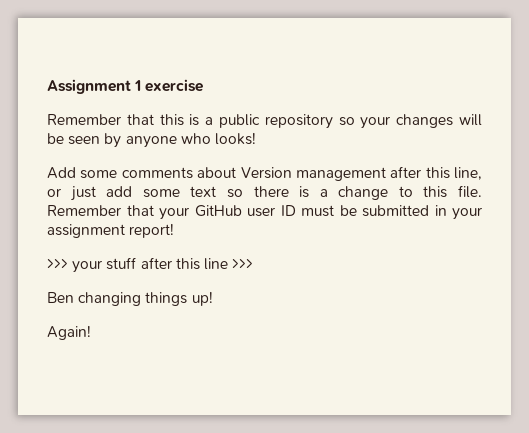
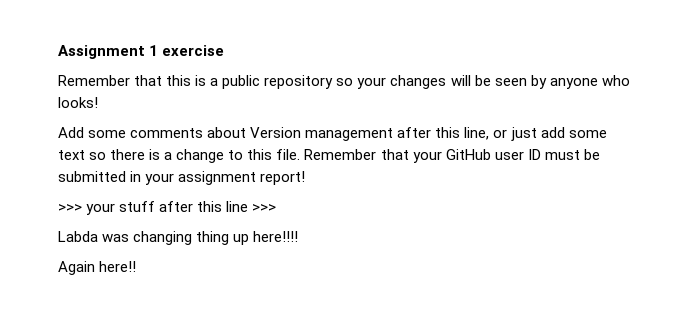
- Ben changing things up!
- Again!
+ Labda was changing thing up here!!!!
+ Again here!!

